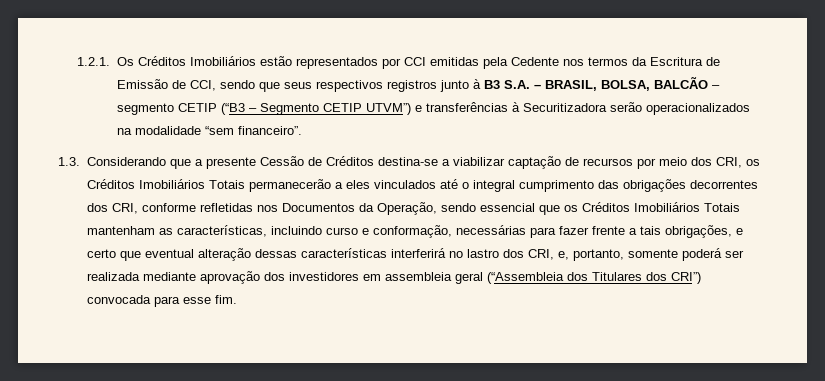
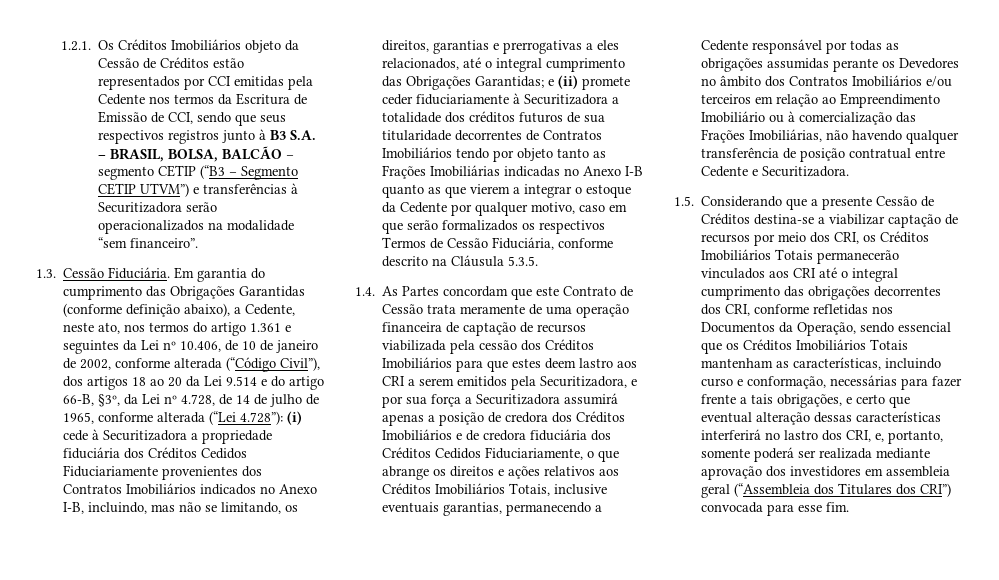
- 1.2.1. Os Créditos Imobiliários estão representados por CCI emitidas pela Cedente nos termos da Escritura de Emissão de CCI, sendo que seus respectivos registros junto à B3 S.A. – BRASIL, BOLSA, BALCÃO – segmento CETIP (“B3 – Segmento CETIP UTVM”) e transferências à Securitizadora serão operacionalizados na modalidade “sem financeiro”.
+ 1.2.1. Os Créditos Imobiliários objeto da Cessão de Créditos estão representados por CCI emitidas pela Cedente nos termos da Escritura de Emissão de CCI, sendo que seus respectivos registros junto à B3 S.A. – BRASIL, BOLSA, BALCÃO – segmento CETIP (“B3 – Segmento CETIP UTVM”) e transferências à Securitizadora serão operacionalizados na modalidade “sem financeiro”.
- 1.3. Considerando que a presente Cessão de Créditos destina-se a viabilizar captação de recursos por meio dos CRI, os Créditos Imobiliários Totais permanecerão a eles vinculados até o integral cumprimento das obrigações decorrentes dos CRI, conforme refletidas nos Documentos da Operação, sendo essencial que os Créditos Imobiliários Totais mantenham as características, incluindo curso e conformação, necessárias para fazer frente a tais obrigações, e certo que eventual alteração dessas características interferirá no lastro dos CRI, e, portanto, somente poderá ser realizada mediante aprovação dos investidores em assembleia geral (“Assembleia dos Titulares dos CRI”) convocada para esse fim.
+ 1.3. Cessão Fiduciária. Em garantia do cumprimento das Obrigações Garantidas (conforme definição abaixo), a Cedente, neste ato, nos termos do artigo 1.361 e seguintes da Lei nº 10.406, de 10 de janeiro de 2002, conforme alterada (“Código Civil”), dos artigos 18 ao 20 da Lei 9.514 e do artigo 66-B, §3º, da Lei nº 4.728, de 14 de julho de 1965, conforme alterada (“Lei 4.728”): (i) cede à Securitizadora a propriedade fiduciária dos Créditos Cedidos Fiduciariamente provenientes dos Contratos Imobiliários indicados no Anexo I-B, incluindo, mas não se limitando, os direitos, garantias e prerrogativas a eles relacionados, até o integral cumprimento das Obrigações Garantidas; e (ii) promete ceder fiduciariamente à Securitizadora a totalidade dos créditos futuros de sua titularidade decorrentes de Contratos Imobiliários tendo por objeto tanto as Frações Imobiliárias indicadas no Anexo I-B quanto as que vierem a integrar o estoque da Cedente por qualquer motivo, caso em que serão formalizados os respectivos Termos de Cessão Fiduciária, conforme descrito na Cláusula 5.3.5.
+ 1.4. As Partes concordam que este Contrato de Cessão trata meramente de uma operação financeira de captação de recursos viabilizada pela cessão dos Créditos Imobiliários para que estes deem lastro aos CRI a serem emitidos pela Securitizadora, e por sua força a Securitizadora assumirá apenas a posição de credora dos Créditos Imobiliários e de credora fiduciária dos Créditos Cedidos Fiduciariamente, o que abrange os direitos e ações relativos aos Créditos Imobiliários Totais, inclusive eventuais garantias, permanecendo a Cedente responsável por todas as obrigações assumidas perante os Devedores no âmbito dos Contratos Imobiliários e/ou terceiros em relação ao Empreendimento Imobiliário ou à comercialização das Frações Imobiliárias, não havendo qualquer transferência de posição contratual entre Cedente e Securitizadora.
+ 1.5. Considerando que a presente Cessão de Créditos destina-se a viabilizar captação de recursos por meio dos CRI, os Créditos Imobiliários Totais permanecerão vinculados aos CRI até o integral cumprimento das obrigações decorrentes dos CRI, conforme refletidas nos Documentos da Operação, sendo essencial que os Créditos Imobiliários Totais mantenham as características, incluindo curso e conformação, necessárias para fazer frente a tais obrigações, e certo que eventual alteração dessas características interferirá no lastro dos CRI, e, portanto, somente poderá ser realizada mediante aprovação dos investidores em assembleia geral (“Assembleia dos Titulares dos CRI”) convocada para esse fim.

